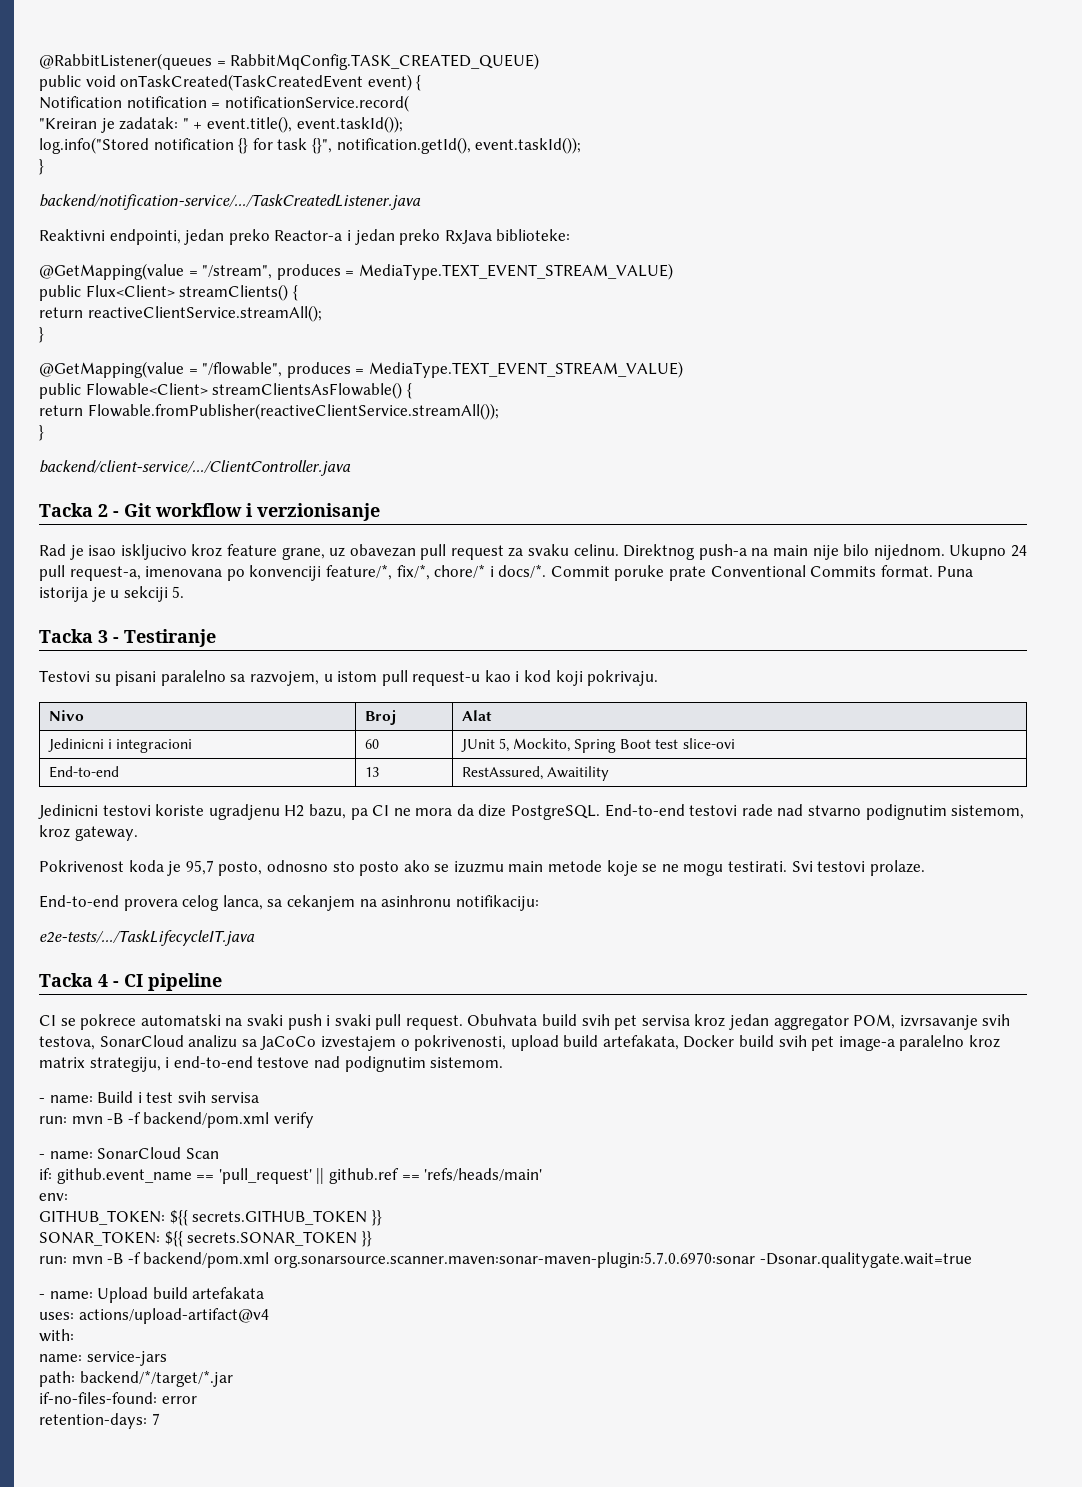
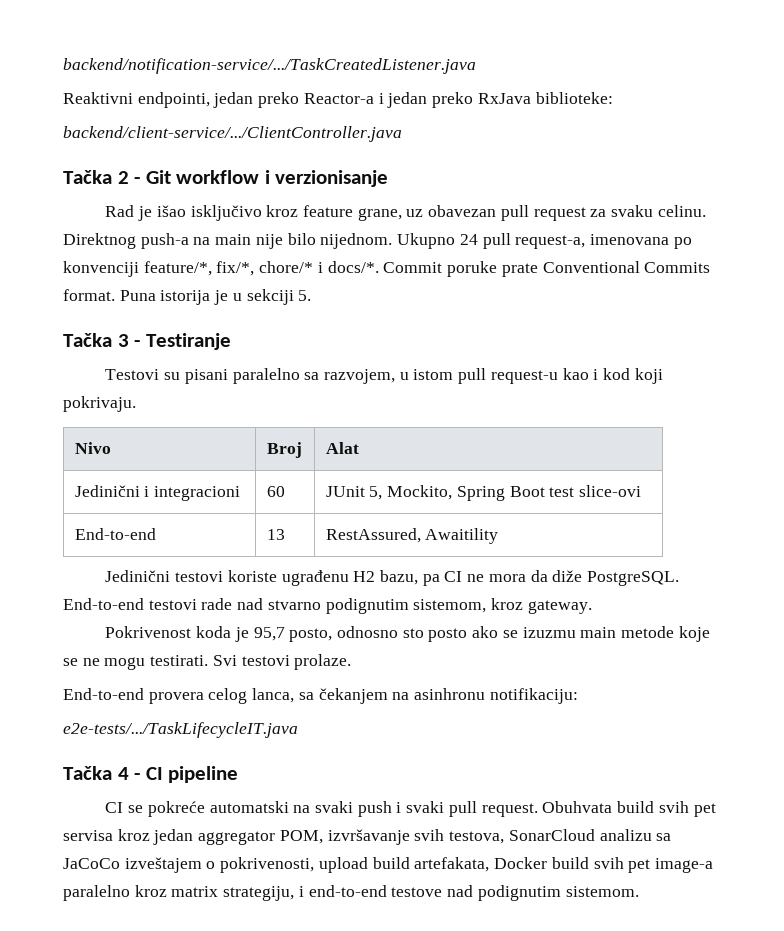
- @RabbitListener(queues = RabbitMqConfig.TASK_CREATED_QUEUE)
- public void onTaskCreated(TaskCreatedEvent event) {
- Notification notification = notificationService.record(
- "Kreiran je zadatak: " + event.title(), event.taskId());
- log.info("Stored notification {} for task {}", notification.getId(), event.taskId());
- }
- @GetMapping(value = "/stream", produces = MediaType.TEXT_EVENT_STREAM_VALUE)
- public Flux<Client> streamClients() {
- return reactiveClientService.streamAll();
- }
- @GetMapping(value = "/flowable", produces = MediaType.TEXT_EVENT_STREAM_VALUE)
- public Flowable<Client> streamClientsAsFlowable() {
- return Flowable.fromPublisher(reactiveClientService.streamAll());
- }
- Tacka 2 - Git workflow i verzionisanje
+ Tačka 2 - Git workflow i verzionisanje
- Rad je isao iskljucivo kroz feature grane, uz obavezan pull request za svaku celinu.
+ Rad je išao isključivo kroz feature grane, uz obavezan pull request za svaku celinu.
- Tacka 3 - Testiranje
+ Tačka 3 - Testiranje
- Jedinicni i integracioni | 60 | JUnit 5, Mockito, Spring Boot test slice-ovi
+ Jedinični i integracioni | 60 | JUnit 5, Mockito, Spring Boot test slice-ovi
- Jedinicni testovi koriste ugradjenu H2 bazu, pa CI ne mora da dize PostgreSQL.
+ Jedinični testovi koriste ugrađenu H2 bazu, pa CI ne mora da diže PostgreSQL.
- End-to-end provera celog lanca, sa cekanjem na asinhronu notifikaciju:
+ End-to-end provera celog lanca, sa čekanjem na asinhronu notifikaciju:
- Tacka 4 - CI pipeline
+ Tačka 4 - CI pipeline
- CI se pokrece automatski na svaki push i svaki pull request.
+ CI se pokreće automatski na svaki push i svaki pull request.
- Obuhvata build svih pet servisa kroz jedan aggregator POM, izvrsavanje svih testova, SonarCloud analizu sa JaCoCo izvestajem o pokrivenosti, upload build artefakata, Docker build svih pet image-a paralelno kroz matrix strategiju, i end-to-end testove nad podignutim sistemom.
+ Obuhvata build svih pet servisa kroz jedan aggregator POM, izvršavanje svih testova, SonarCloud analizu sa JaCoCo izveštajem o pokrivenosti, upload build artefakata, Docker build svih pet image-a paralelno kroz matrix strategiju, i end-to-end testove nad podignutim sistemom.
- - name: Build i test svih servisa
- run: mvn -B -f backend/pom.xml verify
- - name: SonarCloud Scan
- if: github.event_name == 'pull_request' || github.ref == 'refs/heads/main'
- env:
- GITHUB_TOKEN: ${{ secrets.GITHUB_TOKEN }}
- SONAR_TOKEN: ${{ secrets.SONAR_TOKEN }}
- run: mvn -B -f backend/pom.xml org.sonarsource.scanner.maven:sonar-maven-plugin:5.7.0.6970:sonar -Dsonar.qualitygate.wait=true
- - name: Upload build artefakata
- uses: actions/upload-artifact@v4
- with:
- name: service-jars
- path: backend/*/target/*.jar
- if-no-files-found: error
- retention-days: 7

